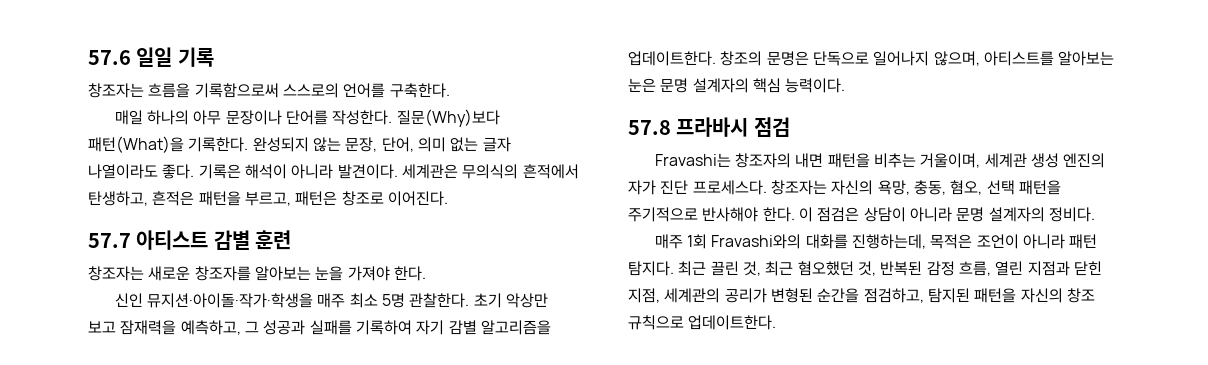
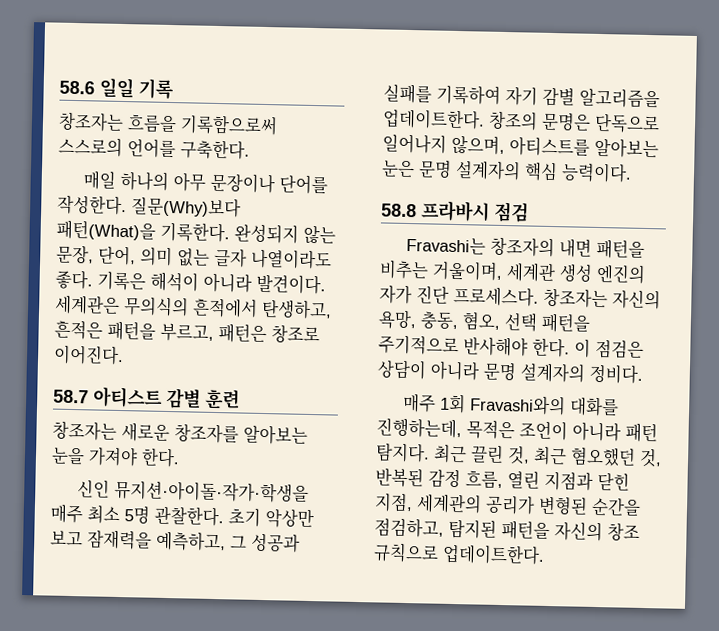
- 57.6 일일 기록
+ 58.6 일일 기록
- 57.7 아티스트 감별 훈련
+ 58.7 아티스트 감별 훈련
- 57.8 프라바시 점검
+ 58.8 프라바시 점검

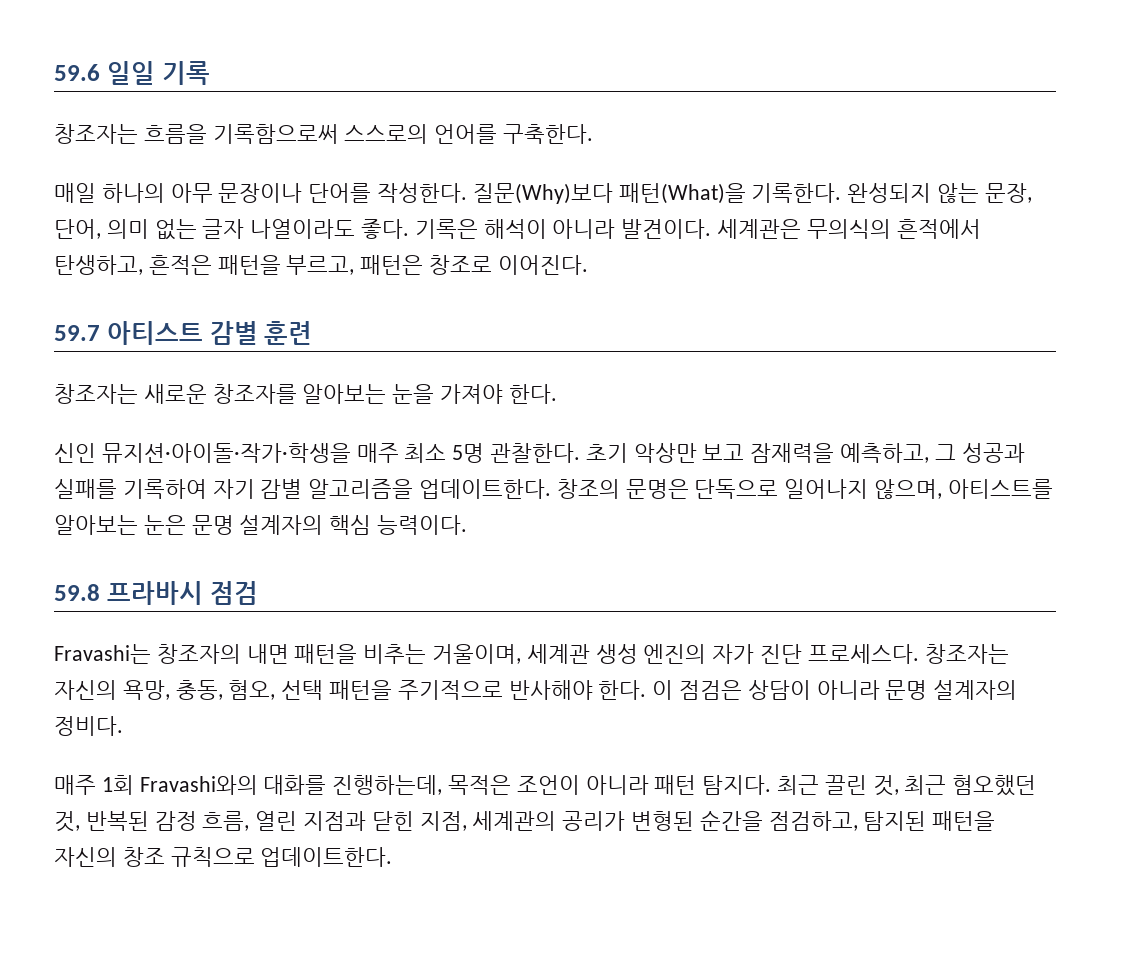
- 58.6 일일 기록
+ 59.6 일일 기록
- 58.7 아티스트 감별 훈련
+ 59.7 아티스트 감별 훈련
- 58.8 프라바시 점검
+ 59.8 프라바시 점검

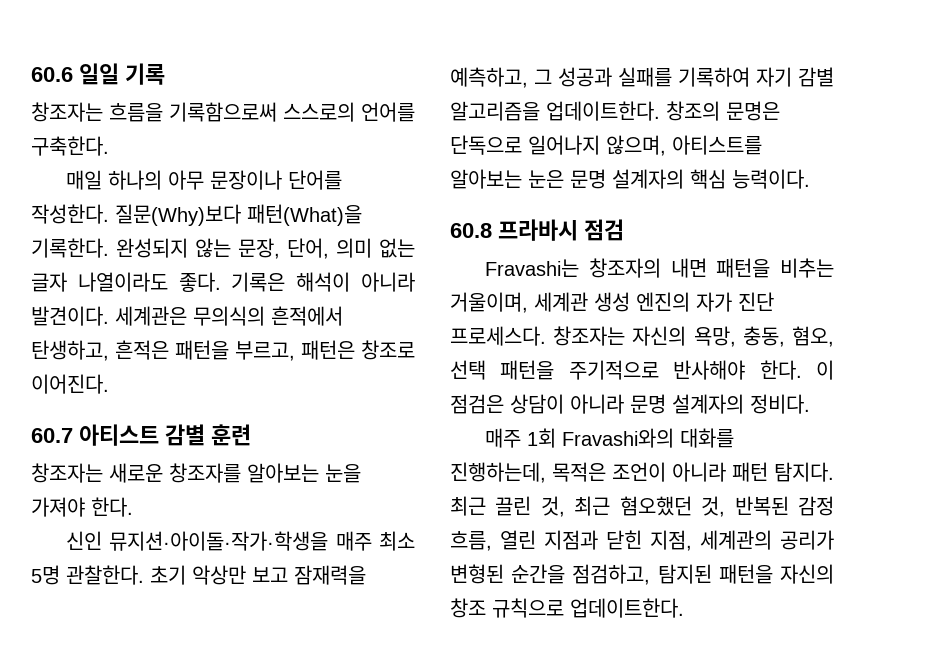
- 59.6 일일 기록
+ 60.6 일일 기록
- 59.7 아티스트 감별 훈련
+ 60.7 아티스트 감별 훈련
- 59.8 프라바시 점검
+ 60.8 프라바시 점검

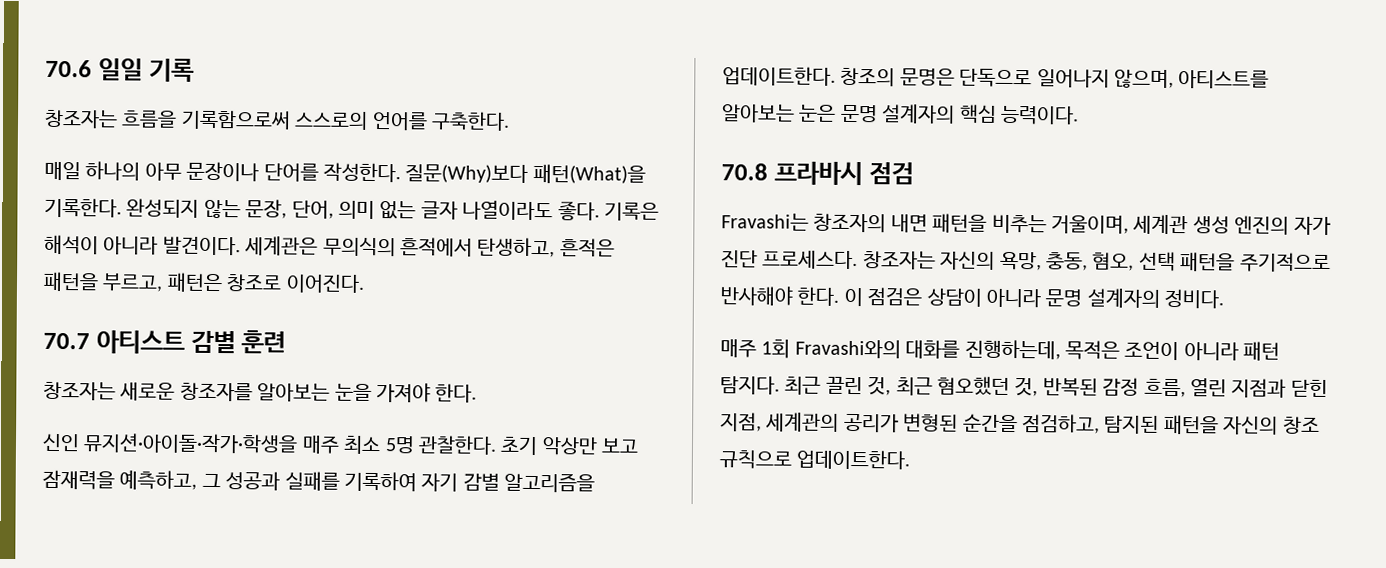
- 60.6 일일 기록
+ 70.6 일일 기록
- 60.7 아티스트 감별 훈련
+ 70.7 아티스트 감별 훈련
- 60.8 프라바시 점검
+ 70.8 프라바시 점검

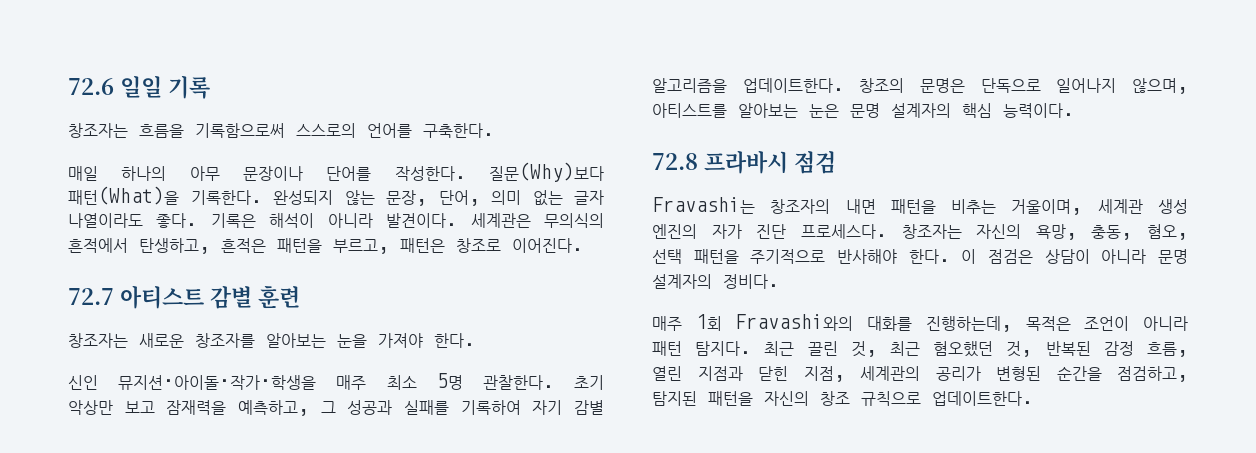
- 70.6 일일 기록
+ 72.6 일일 기록
- 70.7 아티스트 감별 훈련
+ 72.7 아티스트 감별 훈련
- 70.8 프라바시 점검
+ 72.8 프라바시 점검

